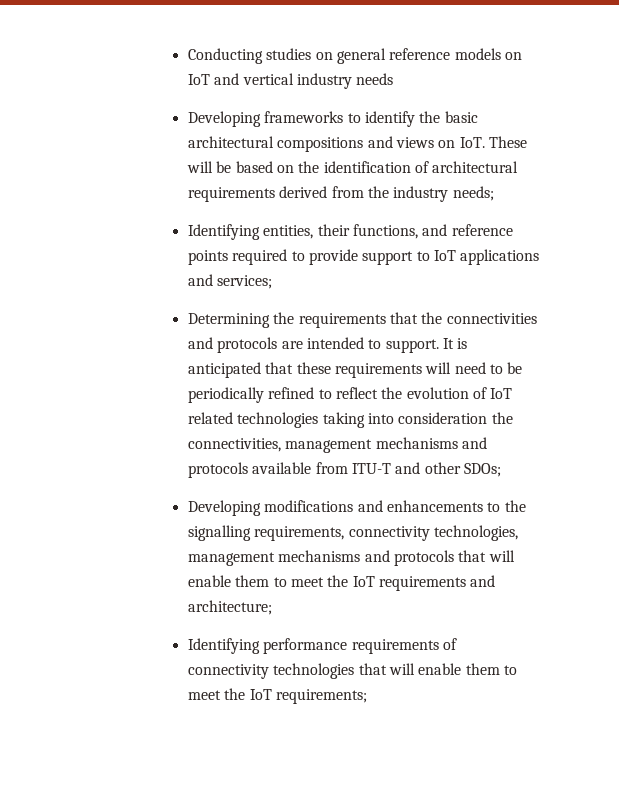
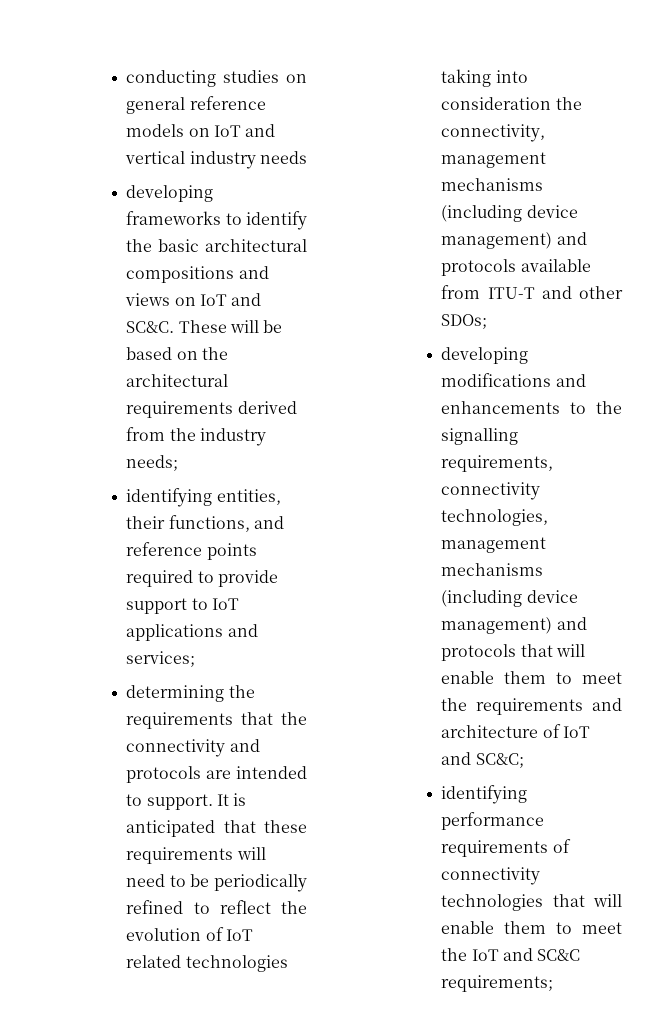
- Conducting studies on general reference models on IoT and vertical industry needs
+ conducting studies on general reference models on IoT and vertical industry needs
- Developing frameworks to identify the basic architectural compositions and views on IoT. These will be based on the identification of architectural requirements derived from the industry needs;
+ developing frameworks to identify the basic architectural compositions and views on IoT and SC&C. These will be based on the architectural requirements derived from the industry needs;
- Identifying entities, their functions, and reference points required to provide support to IoT applications and services;
+ identifying entities, their functions, and reference points required to provide support to IoT applications and services;
- Determining the requirements that the connectivities and protocols are intended to support.
+ determining the requirements that the connectivity and protocols are intended to support.
- It is anticipated that these requirements will need to be periodically refined to reflect the evolution of IoT related technologies taking into consideration the connectivities, management mechanisms and protocols available from ITU-T and other SDOs;
+ It is anticipated that these requirements will need to be periodically refined to reflect the evolution of IoT related technologies taking into consideration the connectivity, management mechanisms (including device management) and protocols available from ITU-T and other SDOs;
- Developing modifications and enhancements to the signalling requirements, connectivity technologies, management mechanisms and protocols that will enable them to meet the IoT requirements and architecture;
- Identifying performance requirements of connectivity technologies that will enable them to meet the IoT requirements;
+ developing modifications and enhancements to the signalling requirements, connectivity technologies, management mechanisms (including device management) and protocols that will enable them to meet the requirements and architecture of IoT and SC&C;
+ identifying performance requirements of connectivity technologies that will enable them to meet the IoT and SC&C requirements;

